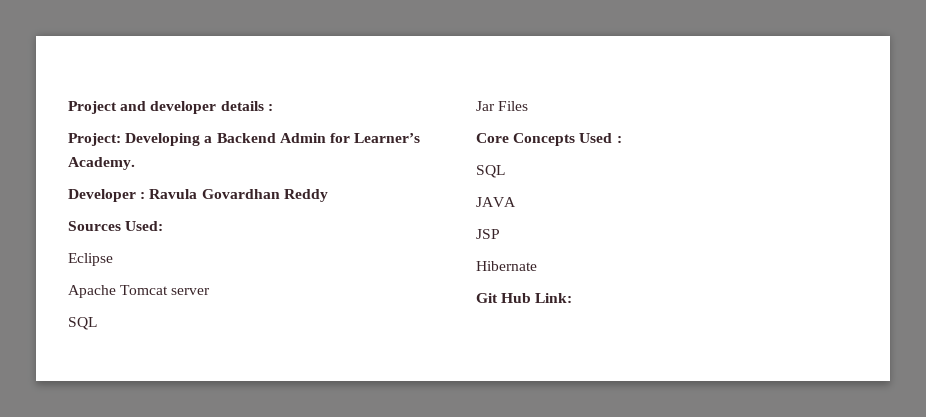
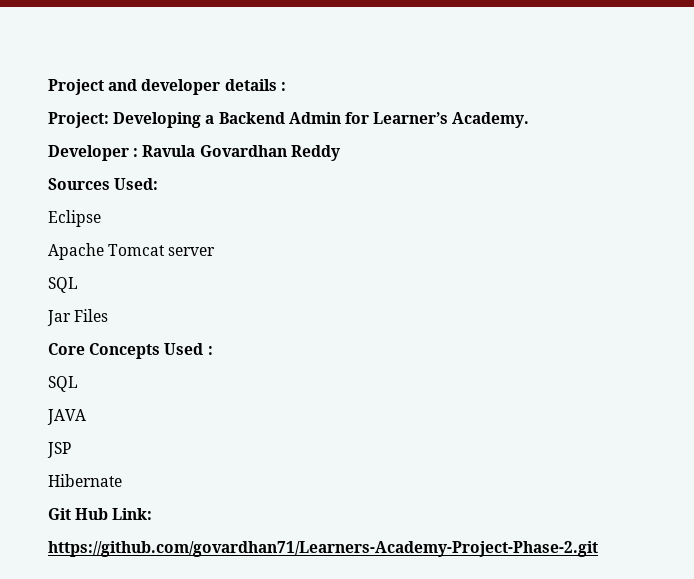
+ https://github.com/govardhan71/Learners-Academy-Project-Phase-2.git

